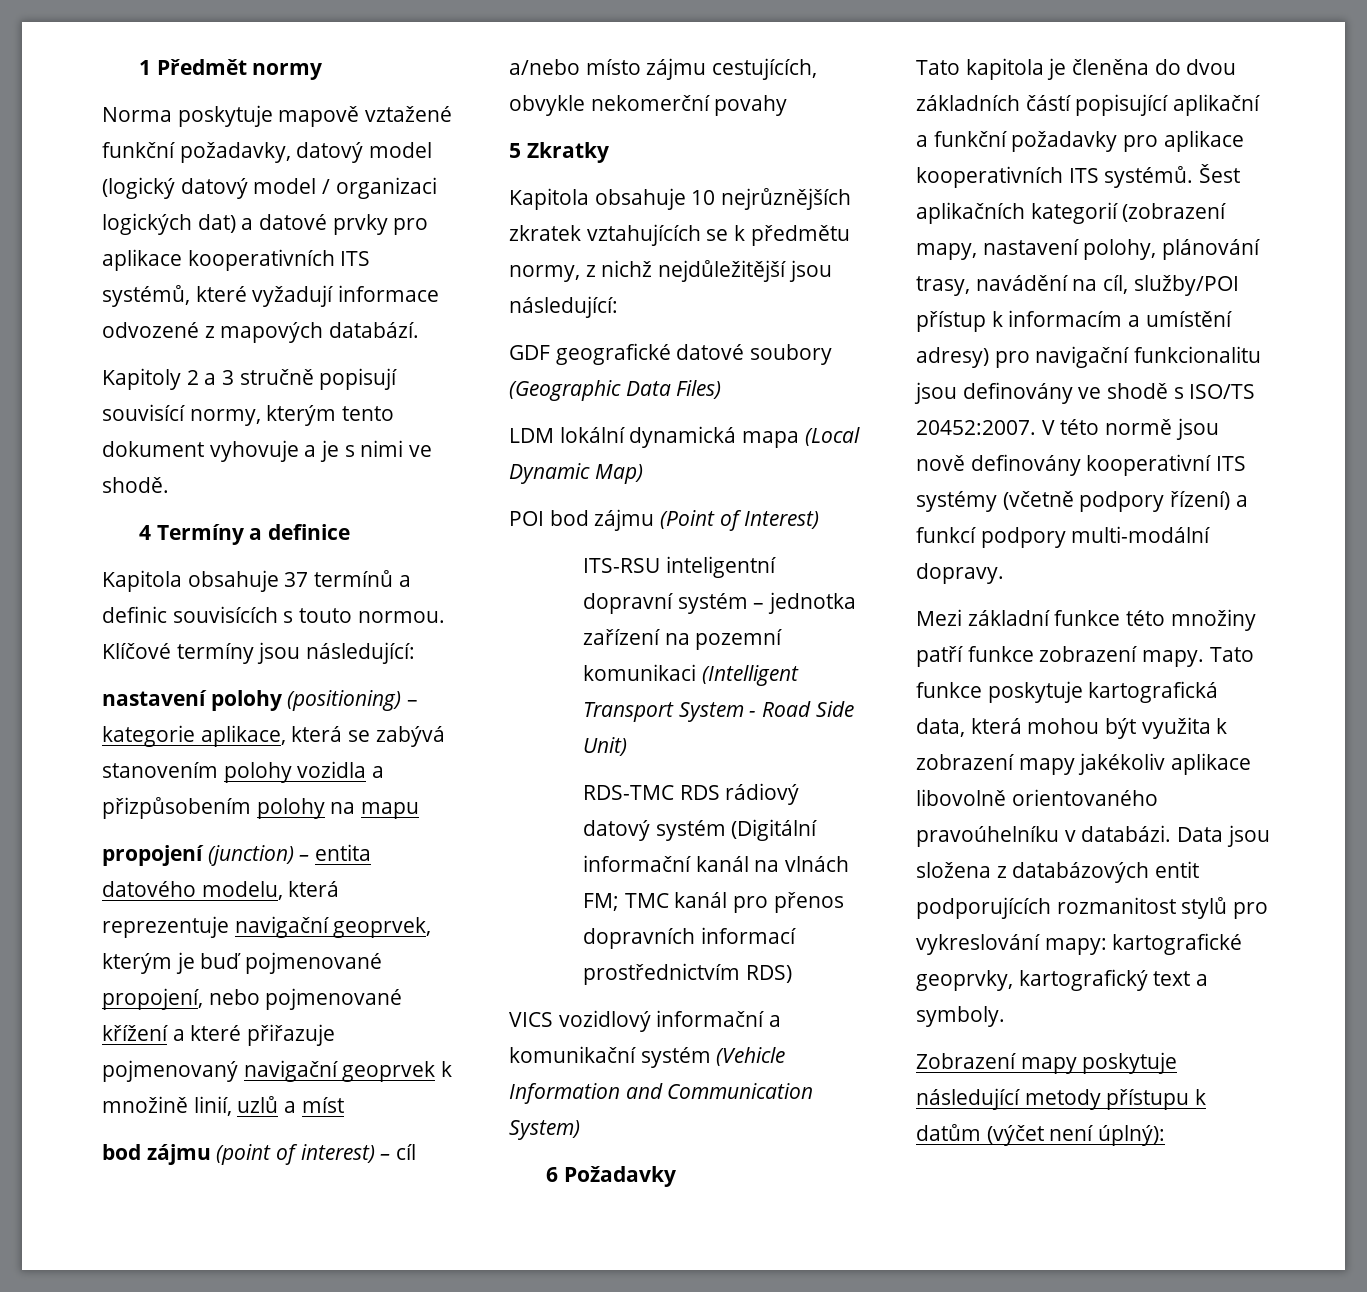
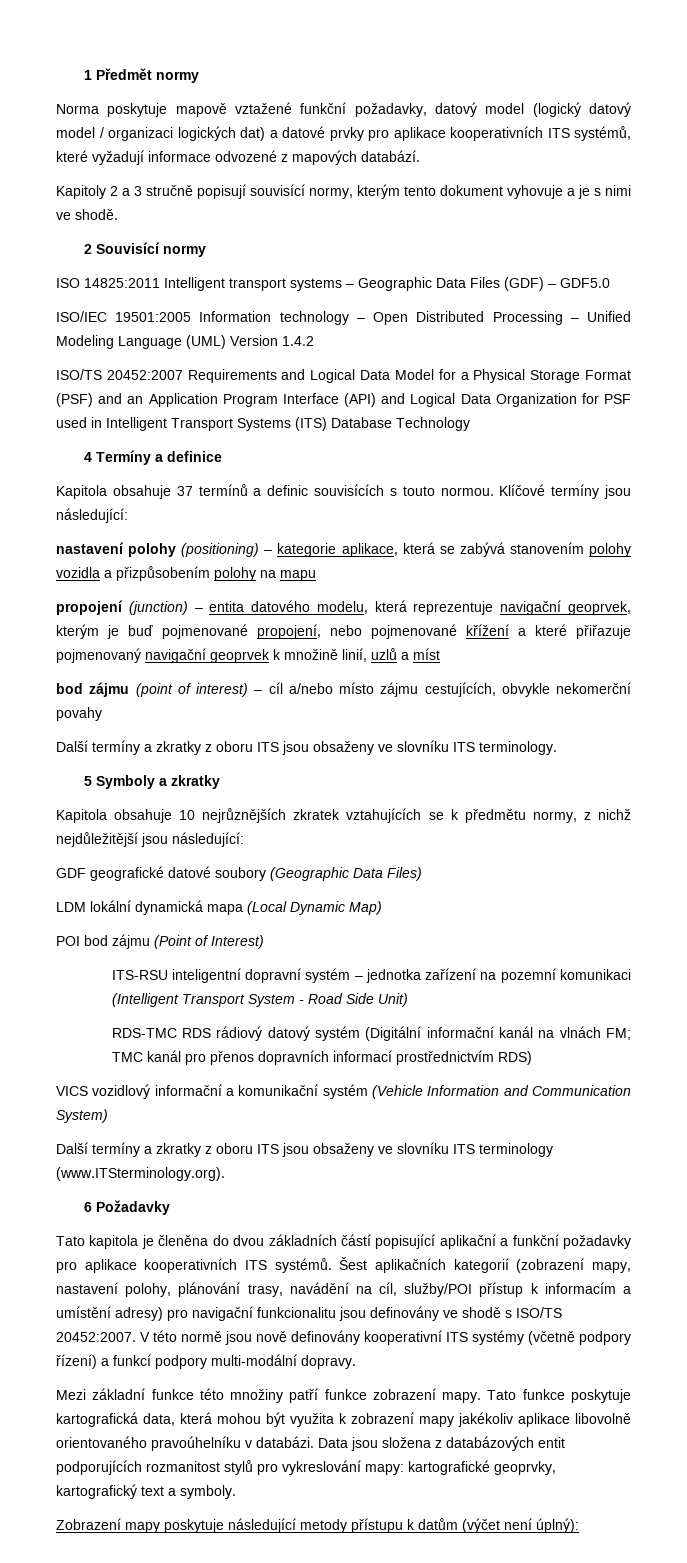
+ 2 Souvisící normy
+ ISO 14825:2011 Intelligent transport systems – Geographic Data Files (GDF) – GDF5.0
+ ISO/IEC 19501:2005 Information technology – Open Distributed Processing – Unified Modeling Language (UML) Version 1.4.2
+ ISO/TS 20452:2007 Requirements and Logical Data Model for a Physical Storage Format (PSF) and an Application Program Interface (API) and Logical Data Organization for PSF used in Intelligent Transport Systems (ITS) Database Technology
- 5 Zkratky
+ Další termíny a zkratky z oboru ITS jsou obsaženy ve slovníku ITS terminology.
+ 5 Symboly a zkratky
+ Další termíny a zkratky z oboru ITS jsou obsaženy ve slovníku ITS terminology (www.ITSterminology.org).

